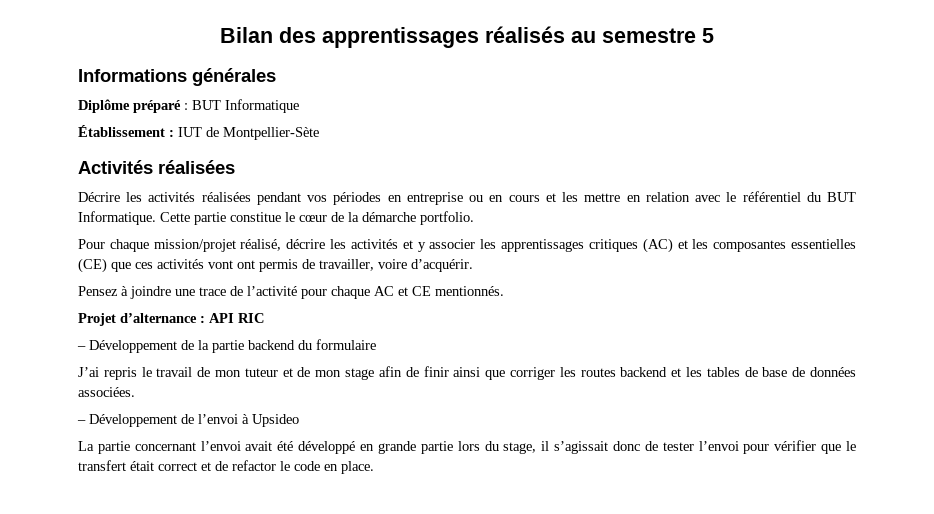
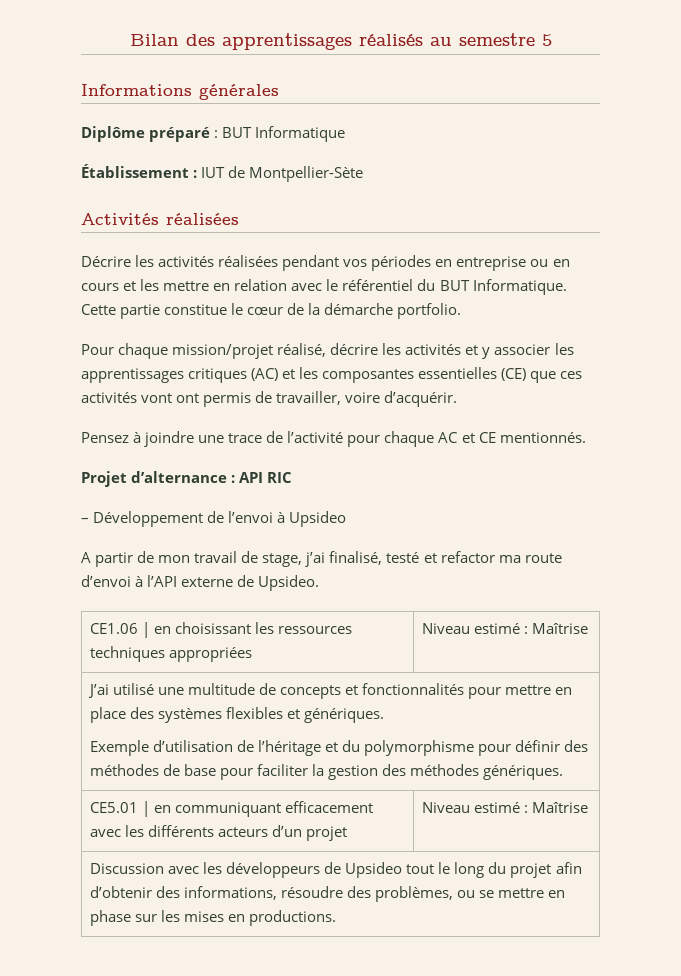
- – Développement de la partie backend du formulaire
- J’ai repris le travail de mon tuteur et de mon stage afin de finir ainsi que corriger les routes backend et les tables de base de données associées.
- La partie concernant l’envoi avait été développé en grande partie lors du stage, il s’agissait donc de tester l’envoi pour vérifier que le transfert était correct et de refactor le code en place.
+ A partir de mon travail de stage, j’ai finalisé, testé et refactor ma route d’envoi à l’API externe de Upsideo.
+ CE1.06 | en choisissant les ressources techniques appropriées | Niveau estimé : Maîtrise
+ J’ai utilisé une multitude de concepts et fonctionnalités pour mettre en place des systèmes flexibles et génériques.
+ Exemple d’utilisation de l’héritage et du polymorphisme pour définir des méthodes de base pour faciliter la gestion des méthodes génériques.
+ CE5.01 | en communiquant efficacement avec les différents acteurs d’un projet | Niveau estimé : Maîtrise
+ Discussion avec les développeurs de Upsideo tout le long du projet afin d’obtenir des informations, résoudre des problèmes, ou se mettre en phase sur les mises en productions.

